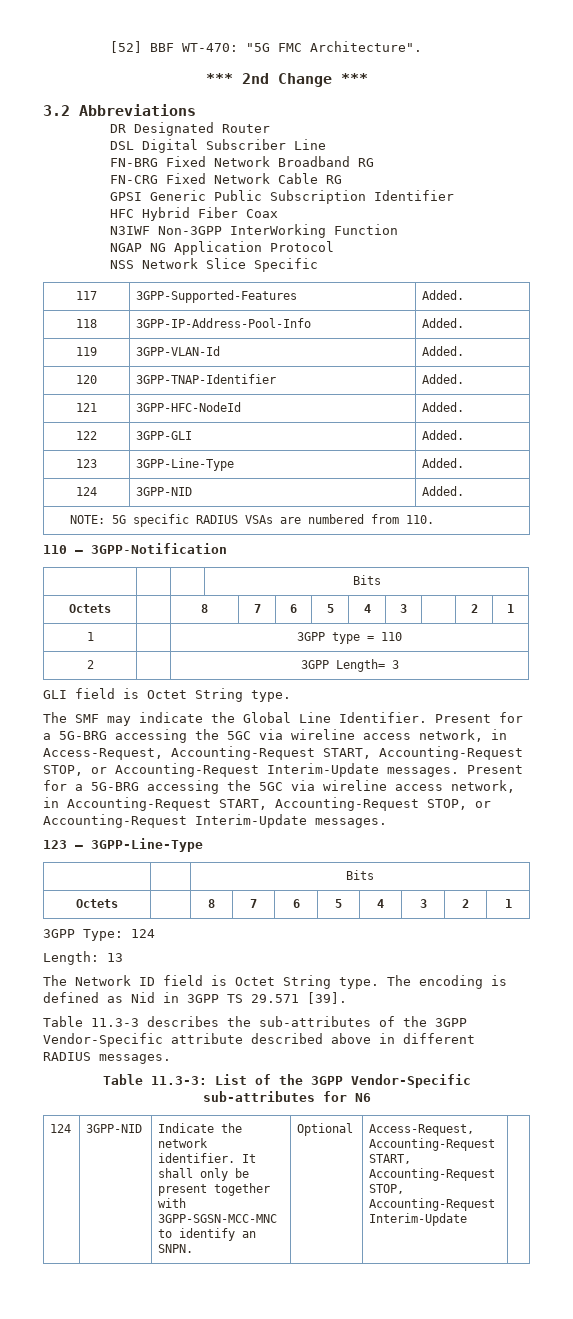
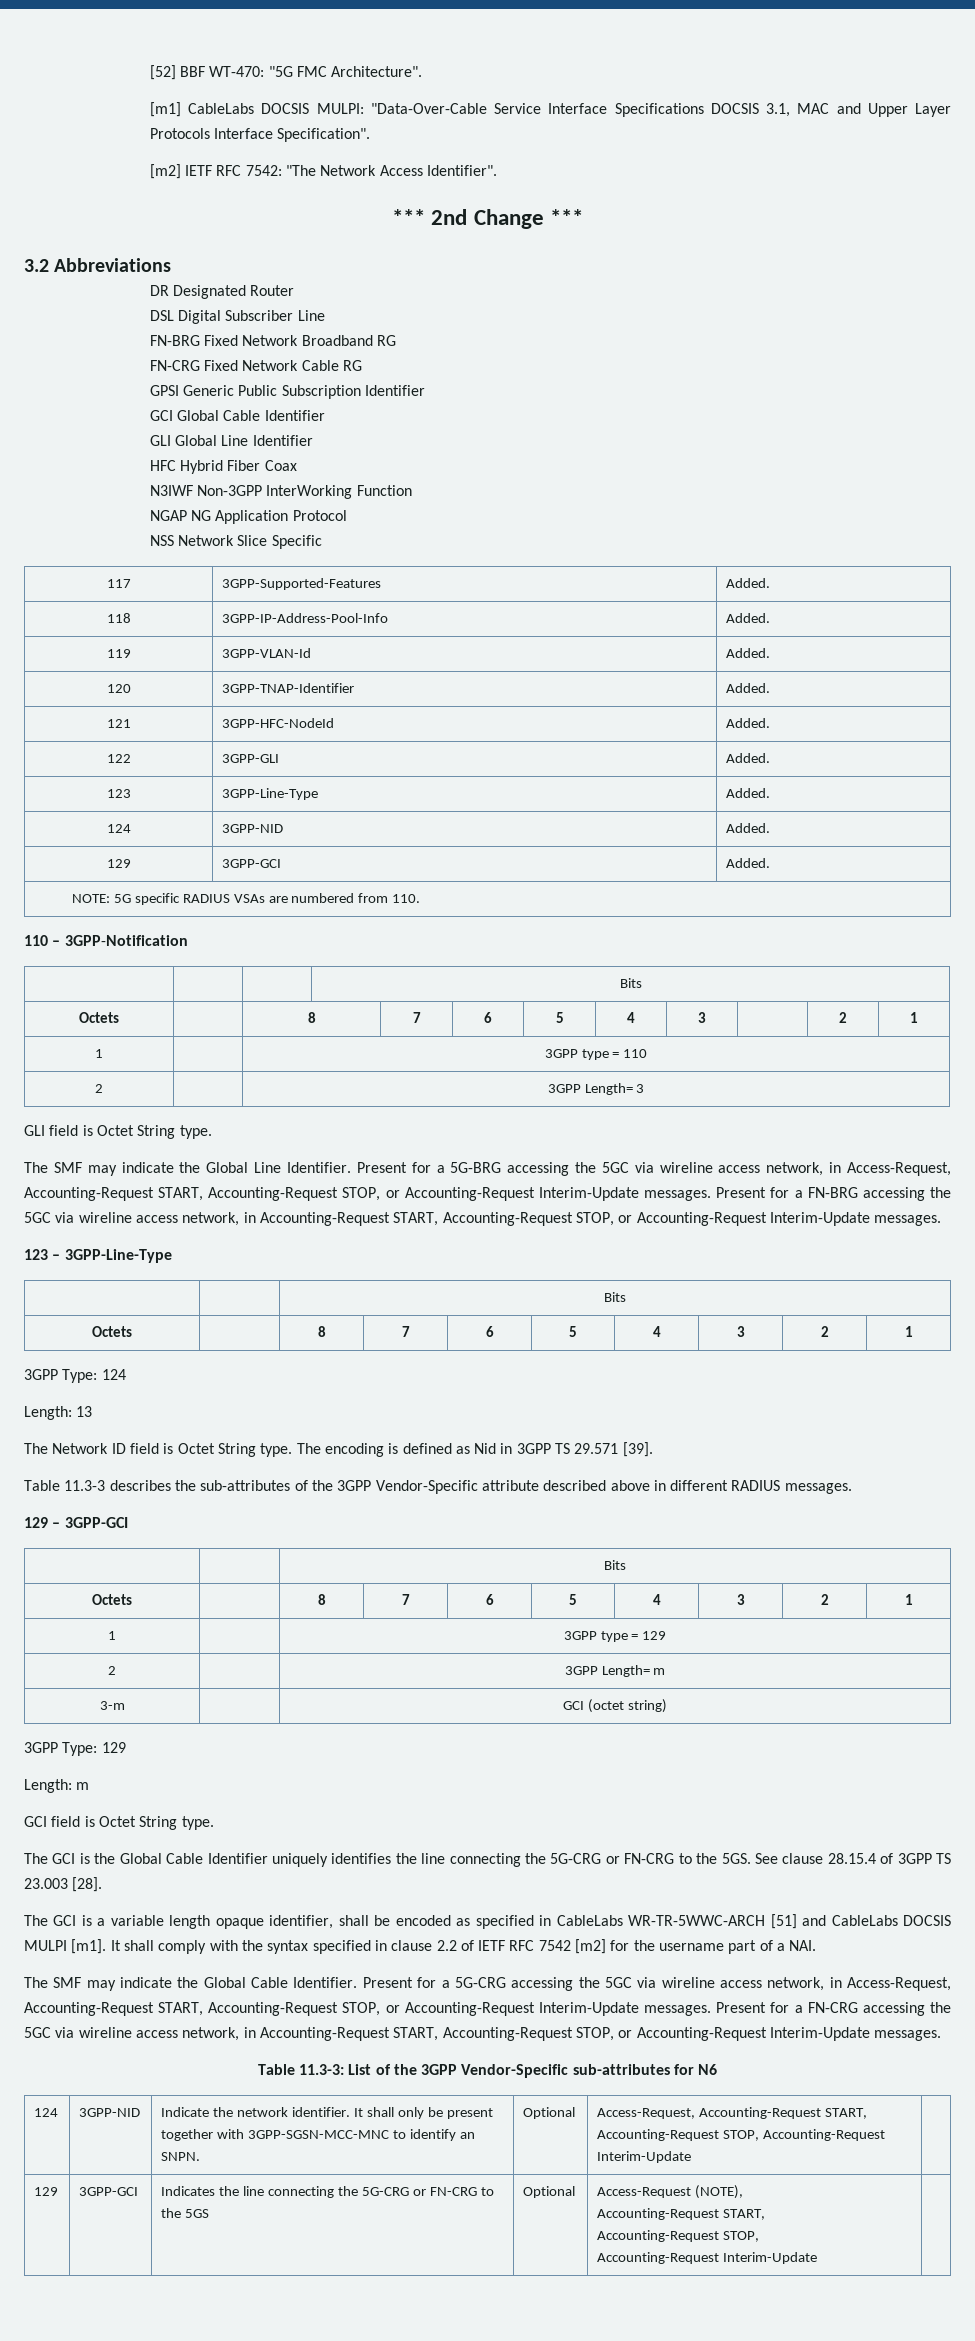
+ [m1] CableLabs DOCSIS MULPI: "Data-Over-Cable Service Interface Specifications DOCSIS 3.1, MAC and Upper Layer Protocols Interface Specification".
+ [m2] IETF RFC 7542: "The Network Access Identifier".
+ GCI Global Cable Identifier
+ GLI Global Line Identifier
+ 129 | 3GPP-GCI | Added.
- Present for a 5G-BRG accessing the 5GC via wireline access network, in Accounting-Request START, Accounting-Request STOP, or Accounting-Request Interim-Update messages.
+ Present for a FN-BRG accessing the 5GC via wireline access network, in Accounting-Request START, Accounting-Request STOP, or Accounting-Request Interim-Update messages.
+ 129 – 3GPP-GCI
+ | | Bits
+ Octets | | 8 | 7 | 6 | 5 | 4 | 3 | 2 | 1
+ 1 | | 3GPP type = 129
+ 2 | | 3GPP Length= m
+ 3-m | | GCI (octet string)
+ 3GPP Type: 129
+ Length: m
+ GCI field is Octet String type.
+ The GCI is the Global Cable Identifier uniquely identifies the line connecting the 5G-CRG or FN-CRG to the 5GS. See clause 28.15.4 of 3GPP TS 23.003 [28].
+ The GCI is a variable length opaque identifier, shall be encoded as specified in CableLabs WR-TR-5WWC-ARCH [51] and CableLabs DOCSIS MULPI [m1]. It shall comply with the syntax specified in clause 2.2 of IETF RFC 7542 [m2] for the username part of a NAI.
+ The SMF may indicate the Global Cable Identifier. Present for a 5G-CRG accessing the 5GC via wireline access network, in Access-Request, Accounting-Request START, Accounting-Request STOP, or Accounting-Request Interim-Update messages. Present for a FN-CRG accessing the 5GC via wireline access network, in Accounting-Request START, Accounting-Request STOP, or Accounting-Request Interim-Update messages.
+ 129 | 3GPP-GCI | Indicates the line connecting the 5G-CRG or FN-CRG to the 5GS | Optional | Access-Request (NOTE),
+ Accounting-Request START,
+ Accounting-Request STOP,
+ Accounting-Request Interim-Update |

